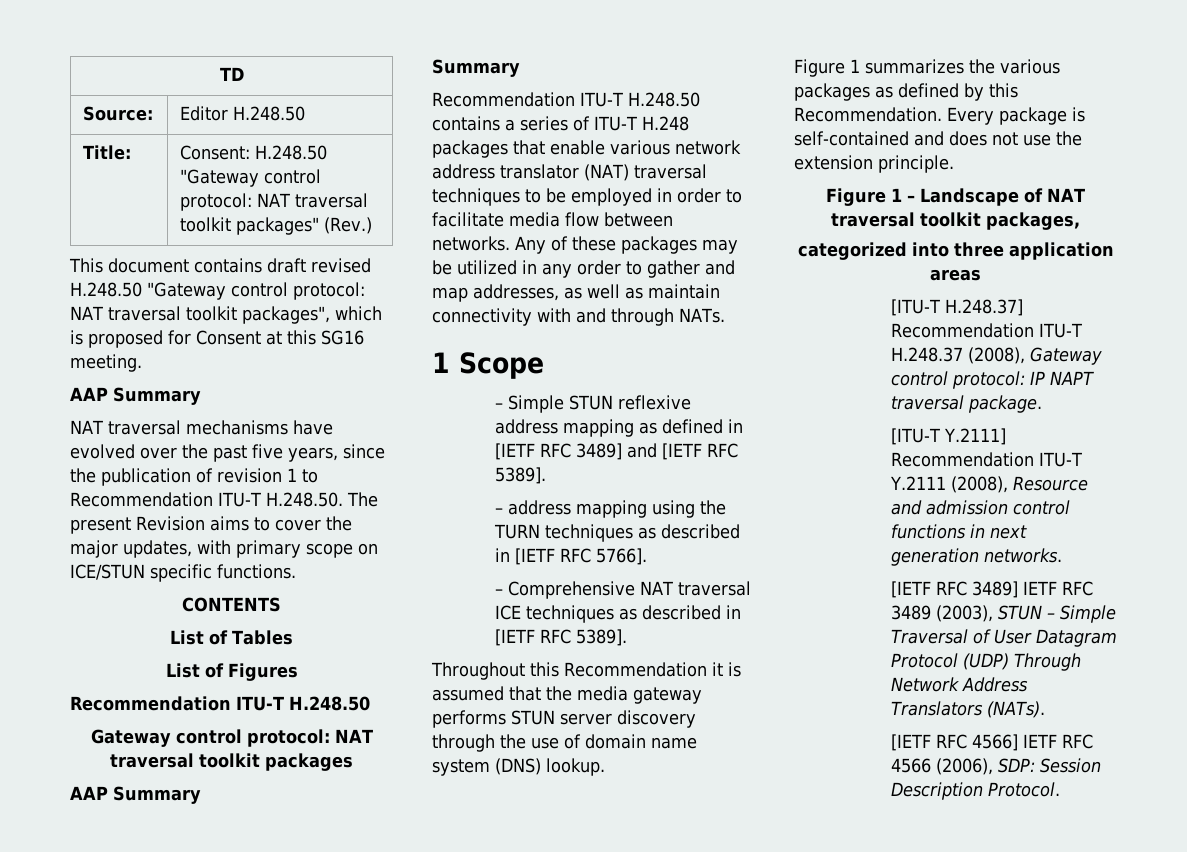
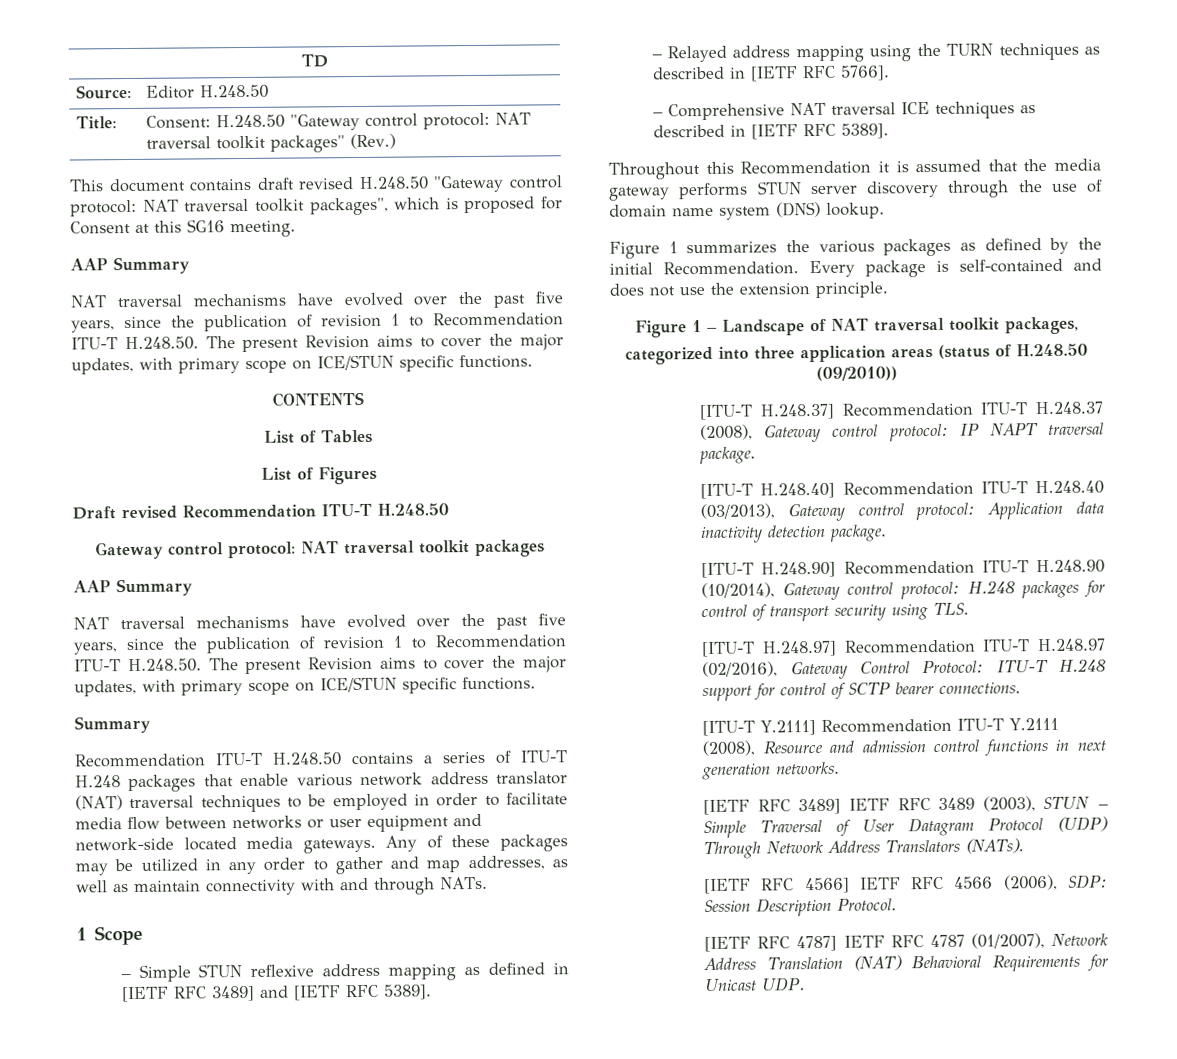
  List of Figures
- Recommendation ITU-T H.248.50
+ Draft revised Recommendation ITU-T H.248.50
  Gateway control protocol: NAT traversal toolkit packages
  AAP Summary
+ NAT traversal mechanisms have evolved over the past five years, since the publication of revision 1 to Recommendation ITU-T H.248.50. The present Revision aims to cover the major updates, with primary scope on ICE/STUN specific functions.
- Recommendation ITU-T H.248.50 contains a series of ITU-T H.248 packages that enable various network address translator (NAT) traversal techniques to be employed in order to facilitate media flow between networks.
+ Recommendation ITU-T H.248.50 contains a series of ITU-T H.248 packages that enable various network address translator (NAT) traversal techniques to be employed in order to facilitate media flow between networks or user equipment and network-side located media gateways.
- – address mapping using the TURN techniques as described in [IETF RFC 5766].
+ – Relayed address mapping using the TURN techniques as described in [IETF RFC 5766].
- Figure 1 summarizes the various packages as defined by this Recommendation.
+ Figure 1 summarizes the various packages as defined by the initial Recommendation.
- categorized into three application areas
+ categorized into three application areas (status of H.248.50 (09/2010))
+ [ITU-T H.248.40] Recommendation ITU-T H.248.40 (03/2013), Gateway control protocol: Application data inactivity detection package.
+ [ITU-T H.248.90] Recommendation ITU-T H.248.90 (10/2014), Gateway control protocol: H.248 packages for control of transport security using TLS.
+ [ITU-T H.248.97] Recommendation ITU-T H.248.97 (02/2016), Gateway Control Protocol: ITU-T H.248 support for control of SCTP bearer connections.
+ [IETF RFC 4787] IETF RFC 4787 (01/2007), Network Address Translation (NAT) Behavioral Requirements for Unicast UDP.

